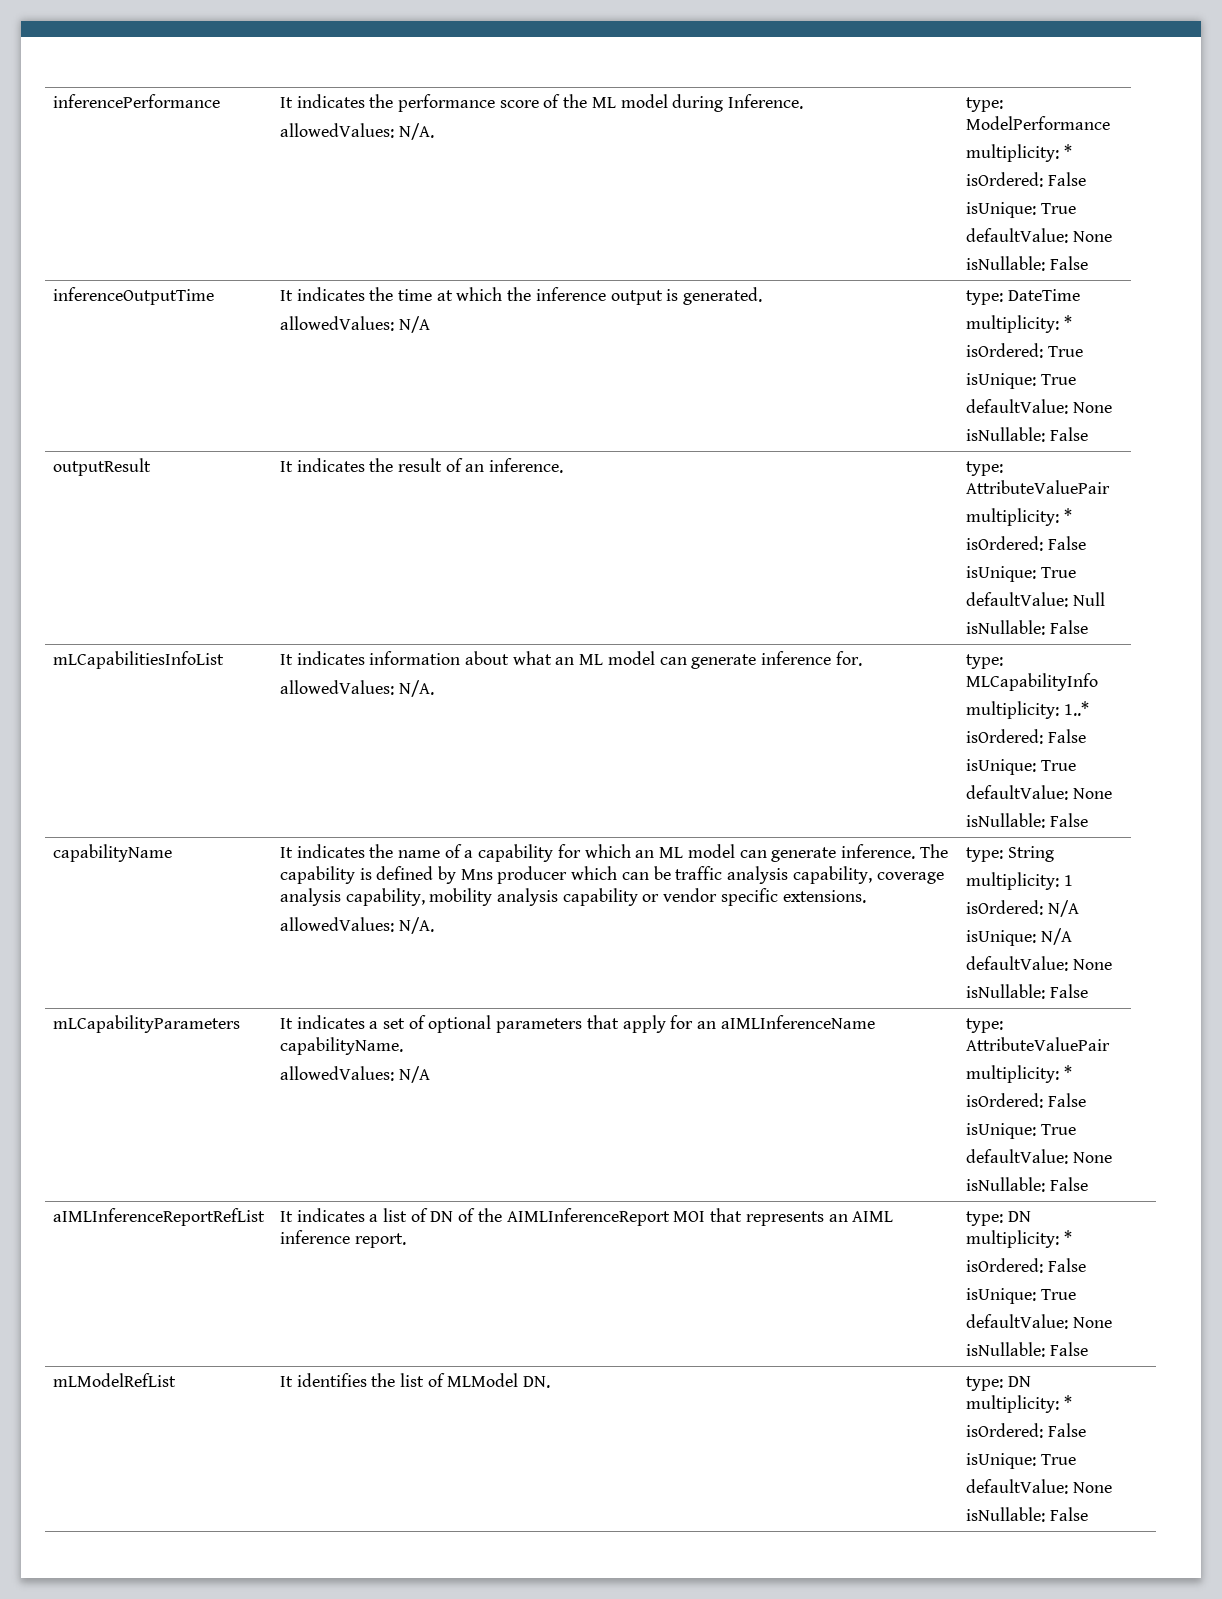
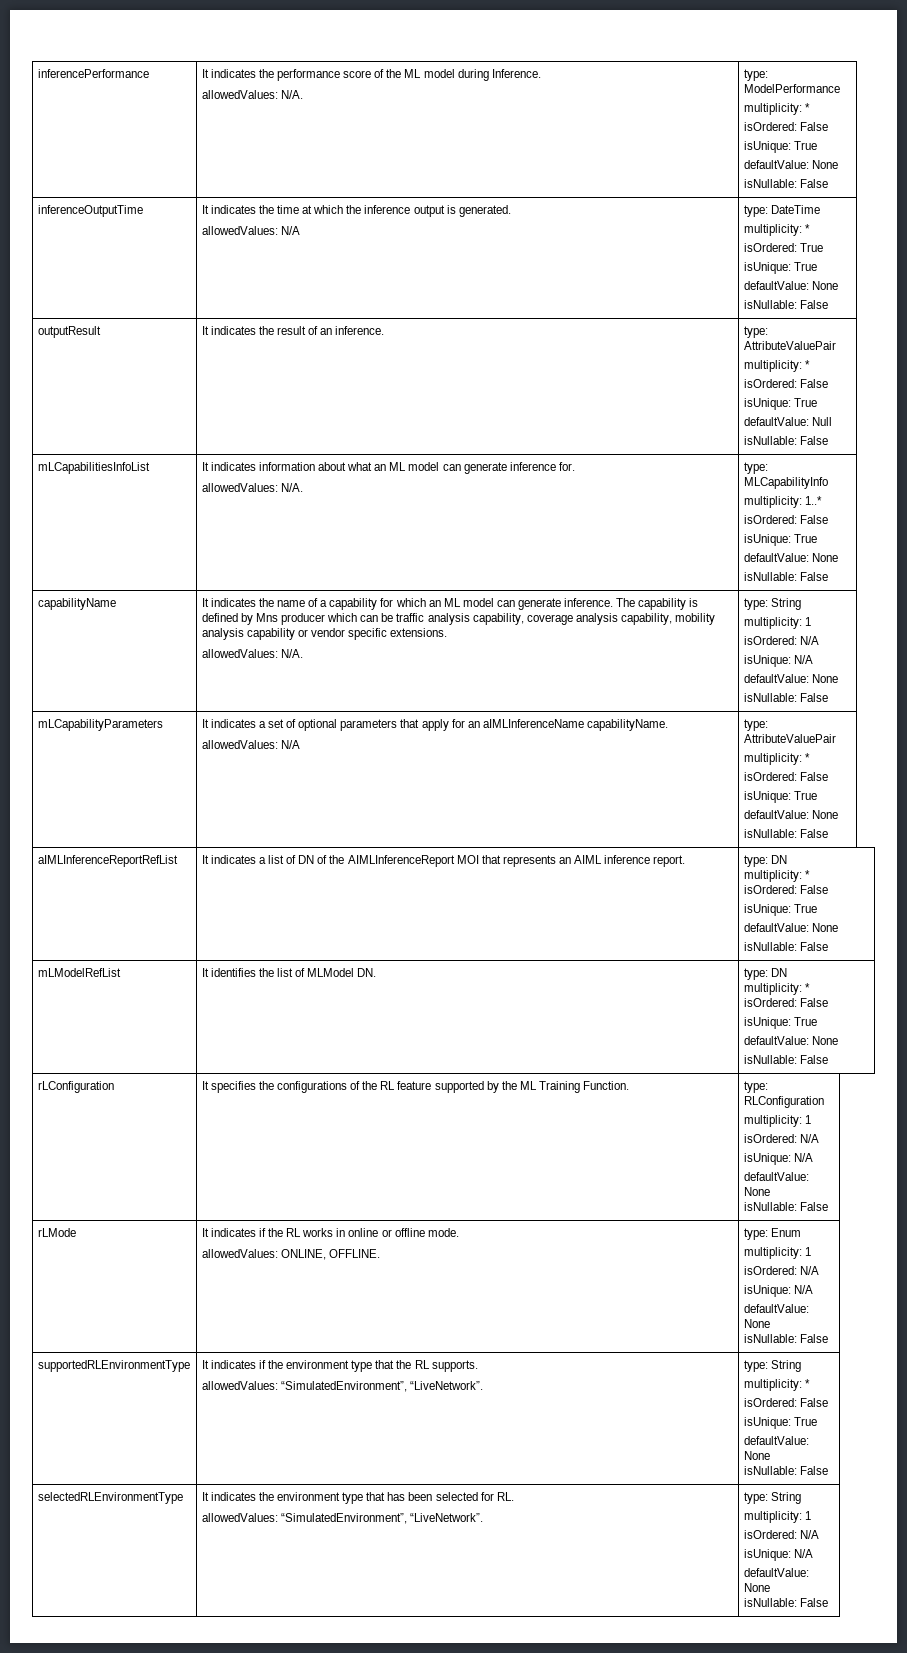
+ rLConfiguration | It specifies the configurations of the RL feature supported by the ML Training Function. | type: RLConfiguration
+ multiplicity: 1
+ isOrdered: N/A
+ isUnique: N/A
+ defaultValue: None
+ isNullable: False
+ rLMode | It indicates if the RL works in online or offline mode.
+ allowedValues: ONLINE, OFFLINE. | type: Enum
+ multiplicity: 1
+ isOrdered: N/A
+ isUnique: N/A
+ defaultValue: None
+ isNullable: False
+ supportedRLEnvironmentType | It indicates if the environment type that the RL supports.
+ allowedValues: “SimulatedEnvironment”, “LiveNetwork”. | type: String
+ multiplicity: *
+ isOrdered: False
+ isUnique: True
+ defaultValue: None
+ isNullable: False
+ selectedRLEnvironmentType | It indicates the environment type that has been selected for RL.
+ allowedValues: “SimulatedEnvironment”, “LiveNetwork”. | type: String
+ multiplicity: 1
+ isOrdered: N/A
+ isUnique: N/A
+ defaultValue: None
+ isNullable: False

